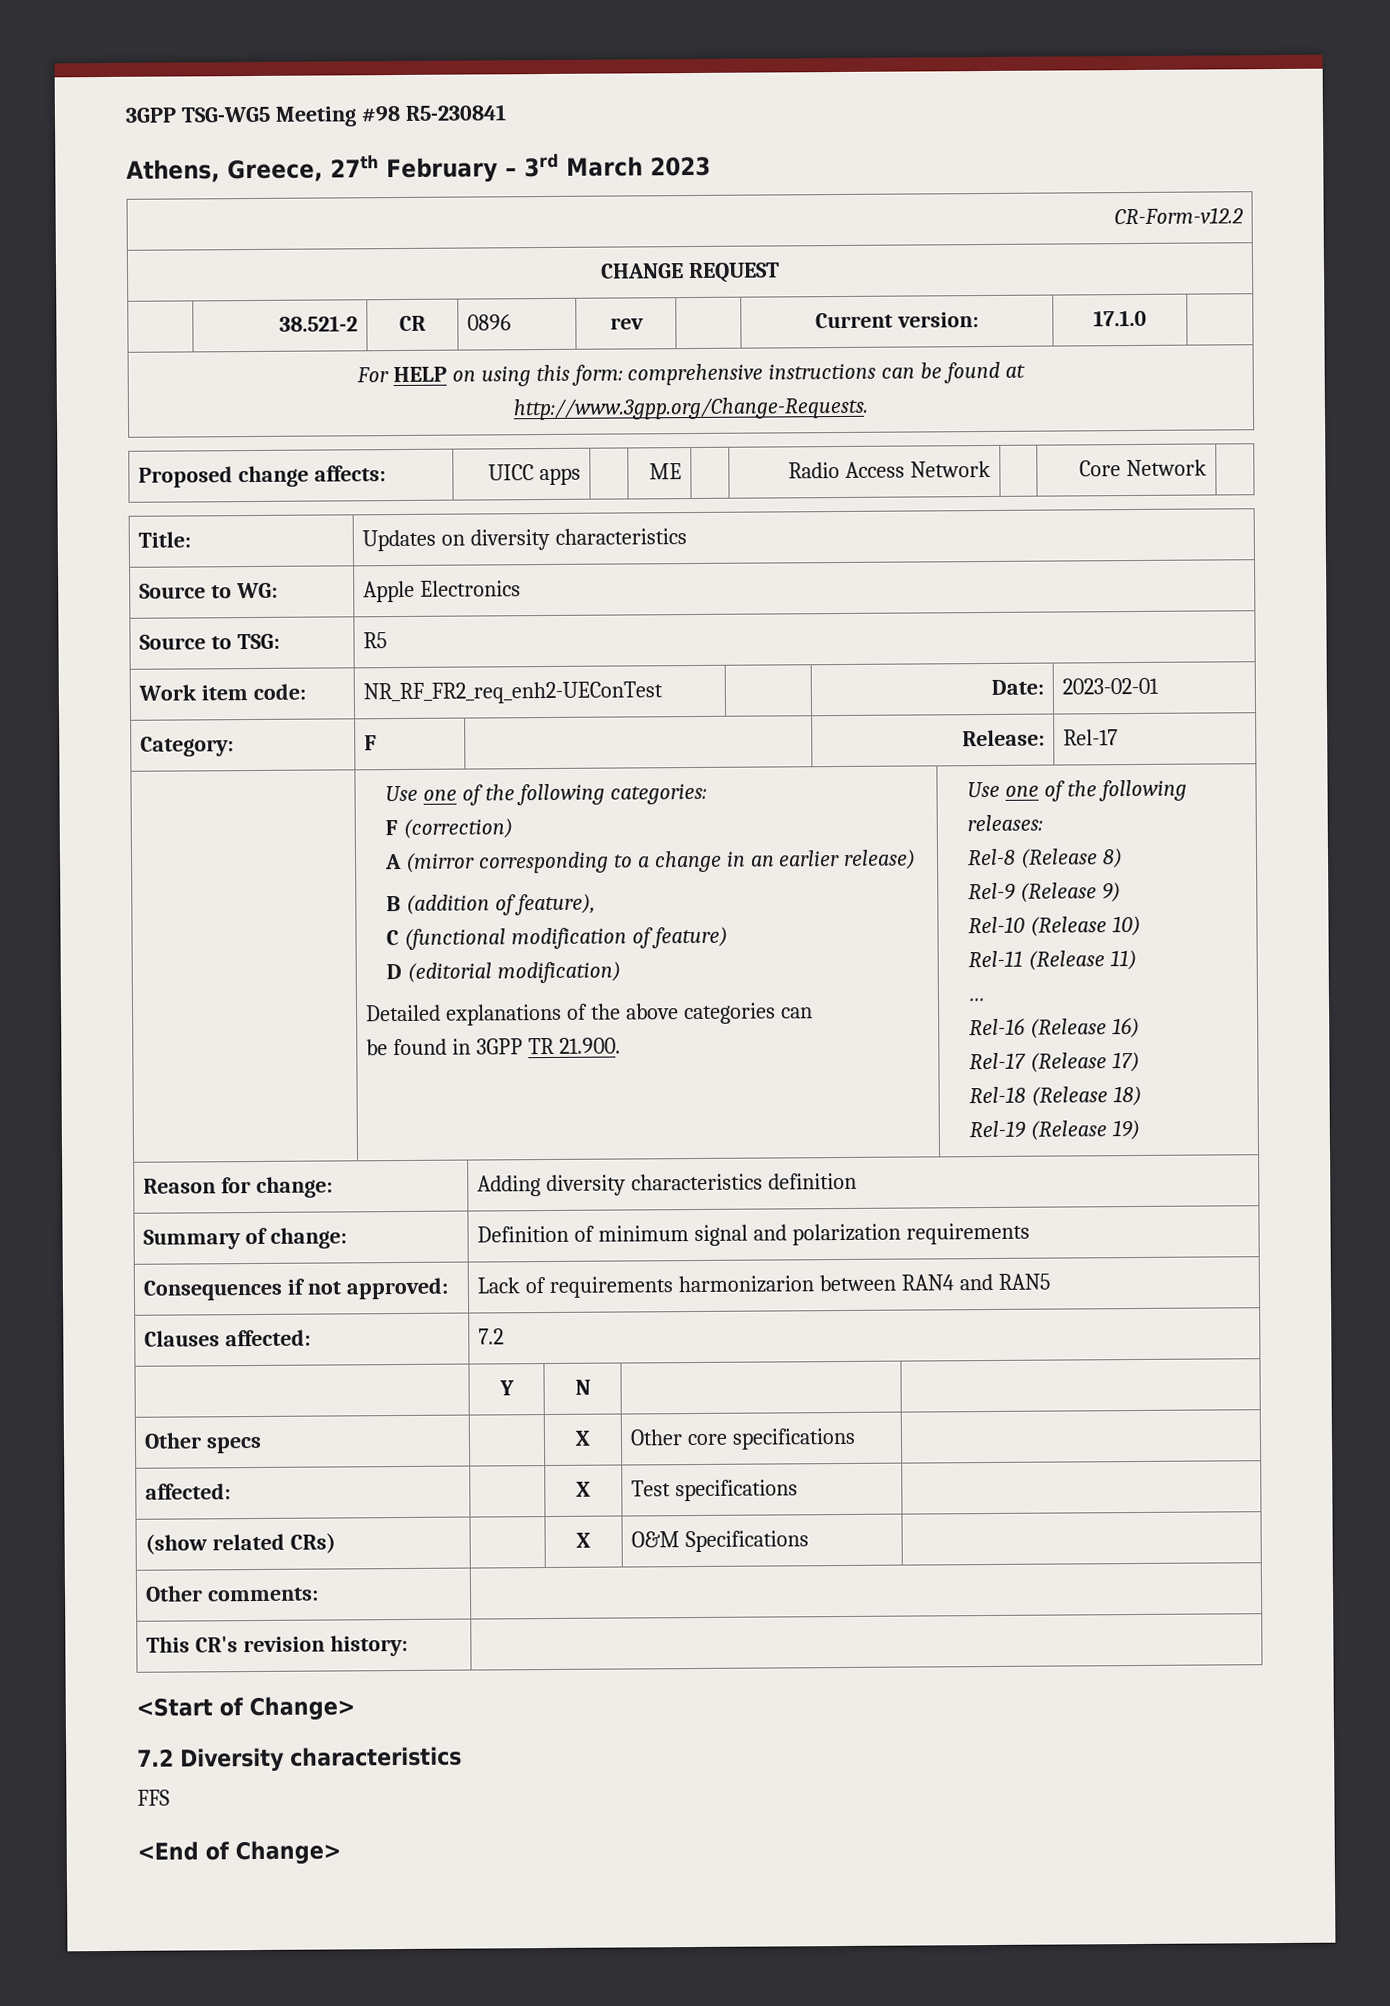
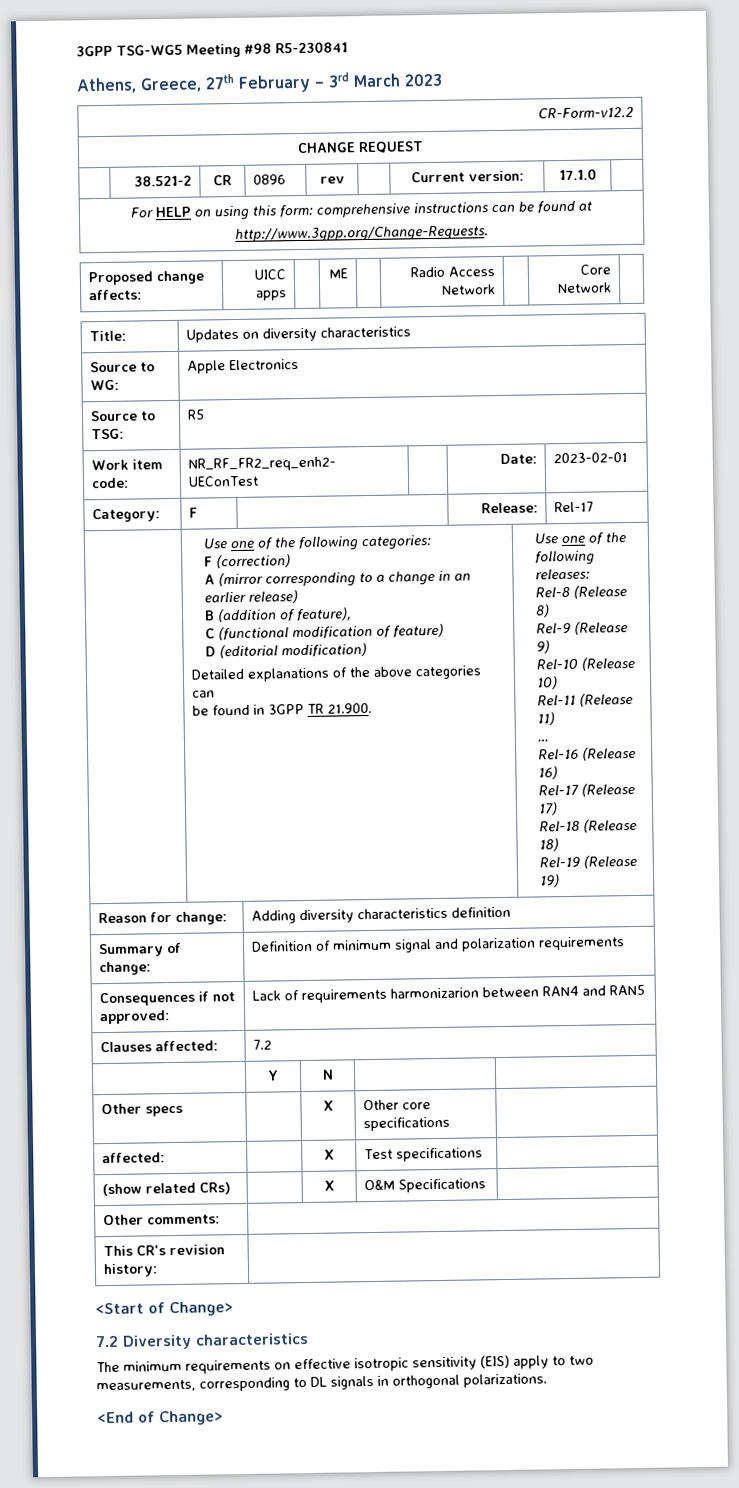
- FFS
+ The minimum requirements on effective isotropic sensitivity (EIS) apply to two measurements, corresponding to DL signals in orthogonal polarizations.

